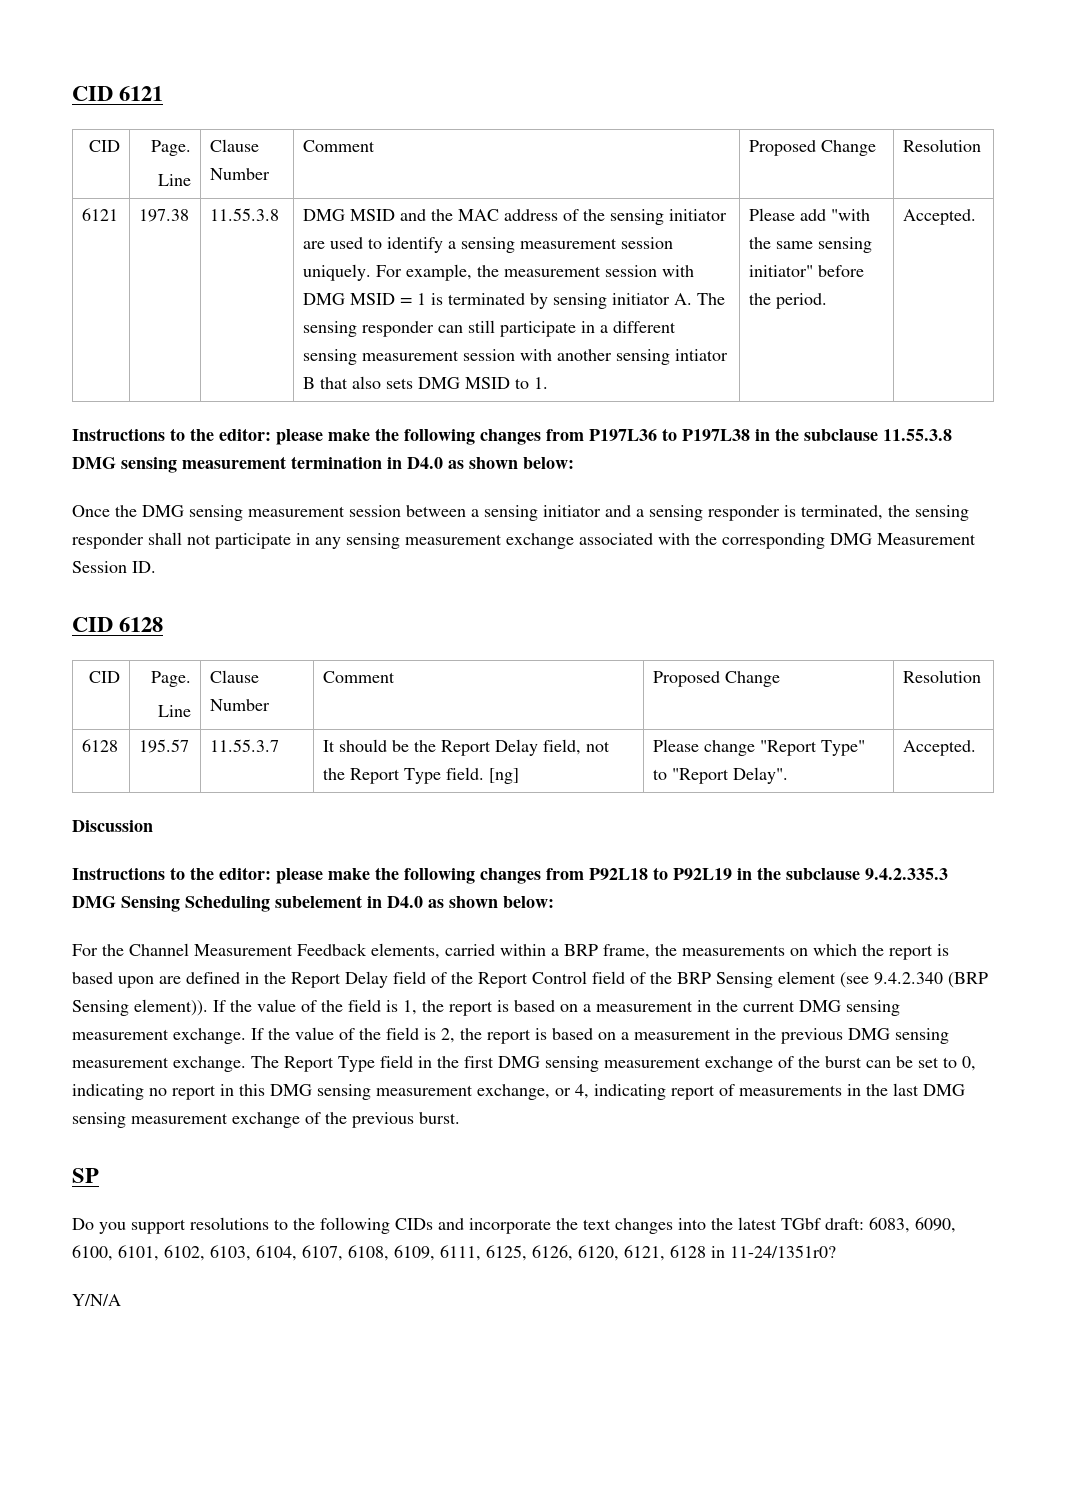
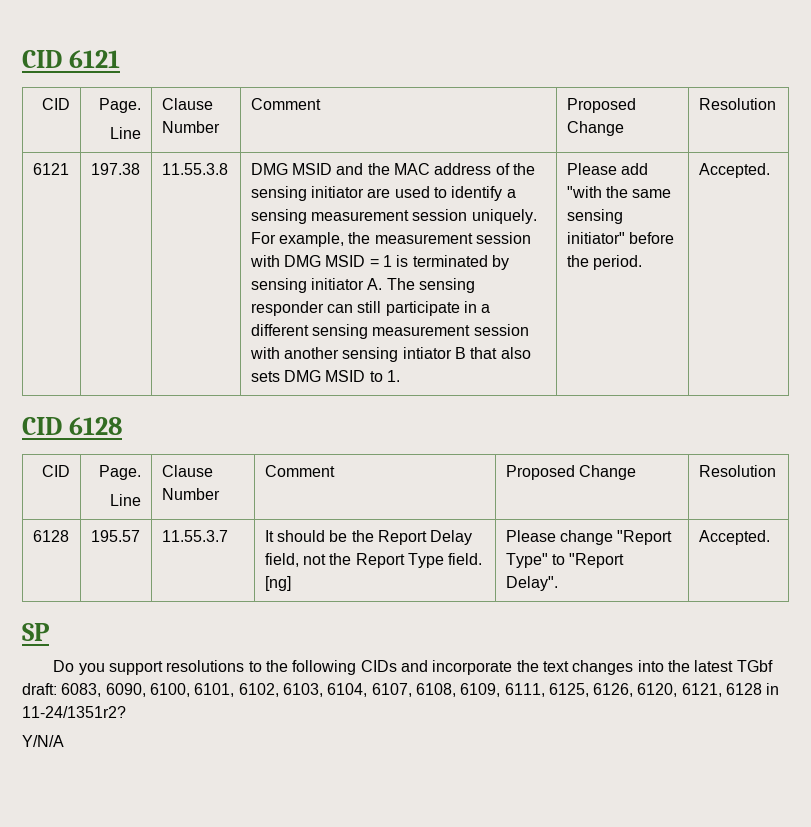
- Instructions to the editor: please make the following changes from P197L36 to P197L38 in the subclause 11.55.3.8 DMG sensing measurement termination in D4.0 as shown below:
- Once the DMG sensing measurement session between a sensing initiator and a sensing responder is terminated, the sensing responder shall not participate in any sensing measurement exchange associated with the corresponding DMG Measurement Session ID.
- Discussion
- Instructions to the editor: please make the following changes from P92L18 to P92L19 in the subclause 9.4.2.335.3 DMG Sensing Scheduling subelement in D4.0 as shown below:
- For the Channel Measurement Feedback elements, carried within a BRP frame, the measurements on which the report is based upon are defined in the Report Delay field of the Report Control field of the BRP Sensing element (see 9.4.2.340 (BRP Sensing element)). If the value of the field is 1, the report is based on a measurement in the current DMG sensing measurement exchange. If the value of the field is 2, the report is based on a measurement in the previous DMG sensing measurement exchange. The Report Type field in the first DMG sensing measurement exchange of the burst can be set to 0, indicating no report in this DMG sensing measurement exchange, or 4, indicating report of measurements in the last DMG sensing measurement exchange of the previous burst.
- Do you support resolutions to the following CIDs and incorporate the text changes into the latest TGbf draft: 6083, 6090, 6100, 6101, 6102, 6103, 6104, 6107, 6108, 6109, 6111, 6125, 6126, 6120, 6121, 6128 in 11-24/1351r0?
+ Do you support resolutions to the following CIDs and incorporate the text changes into the latest TGbf draft: 6083, 6090, 6100, 6101, 6102, 6103, 6104, 6107, 6108, 6109, 6111, 6125, 6126, 6120, 6121, 6128 in 11-24/1351r2?

